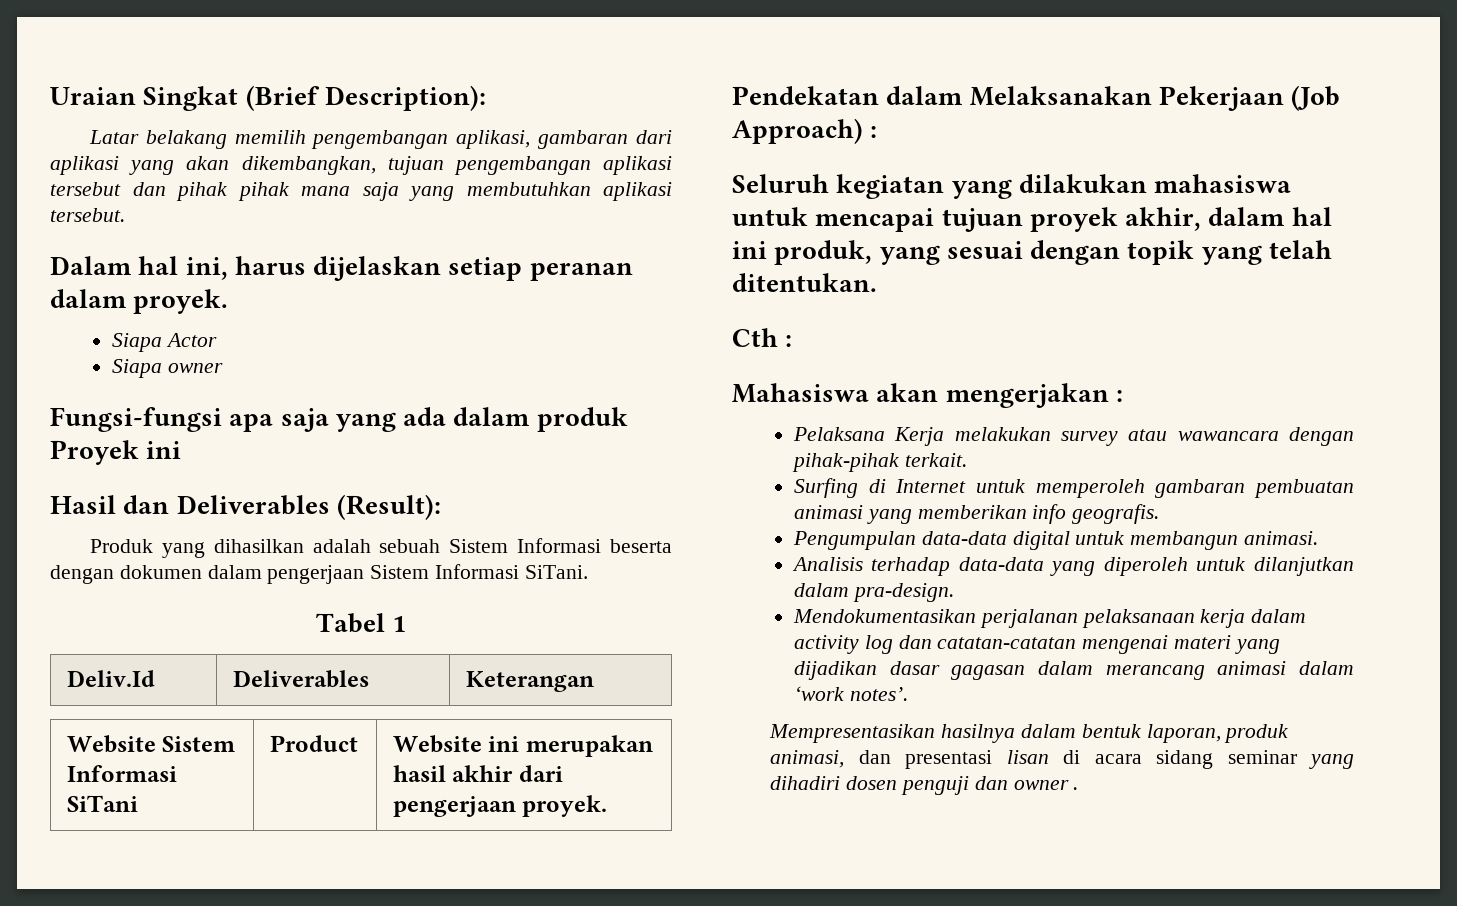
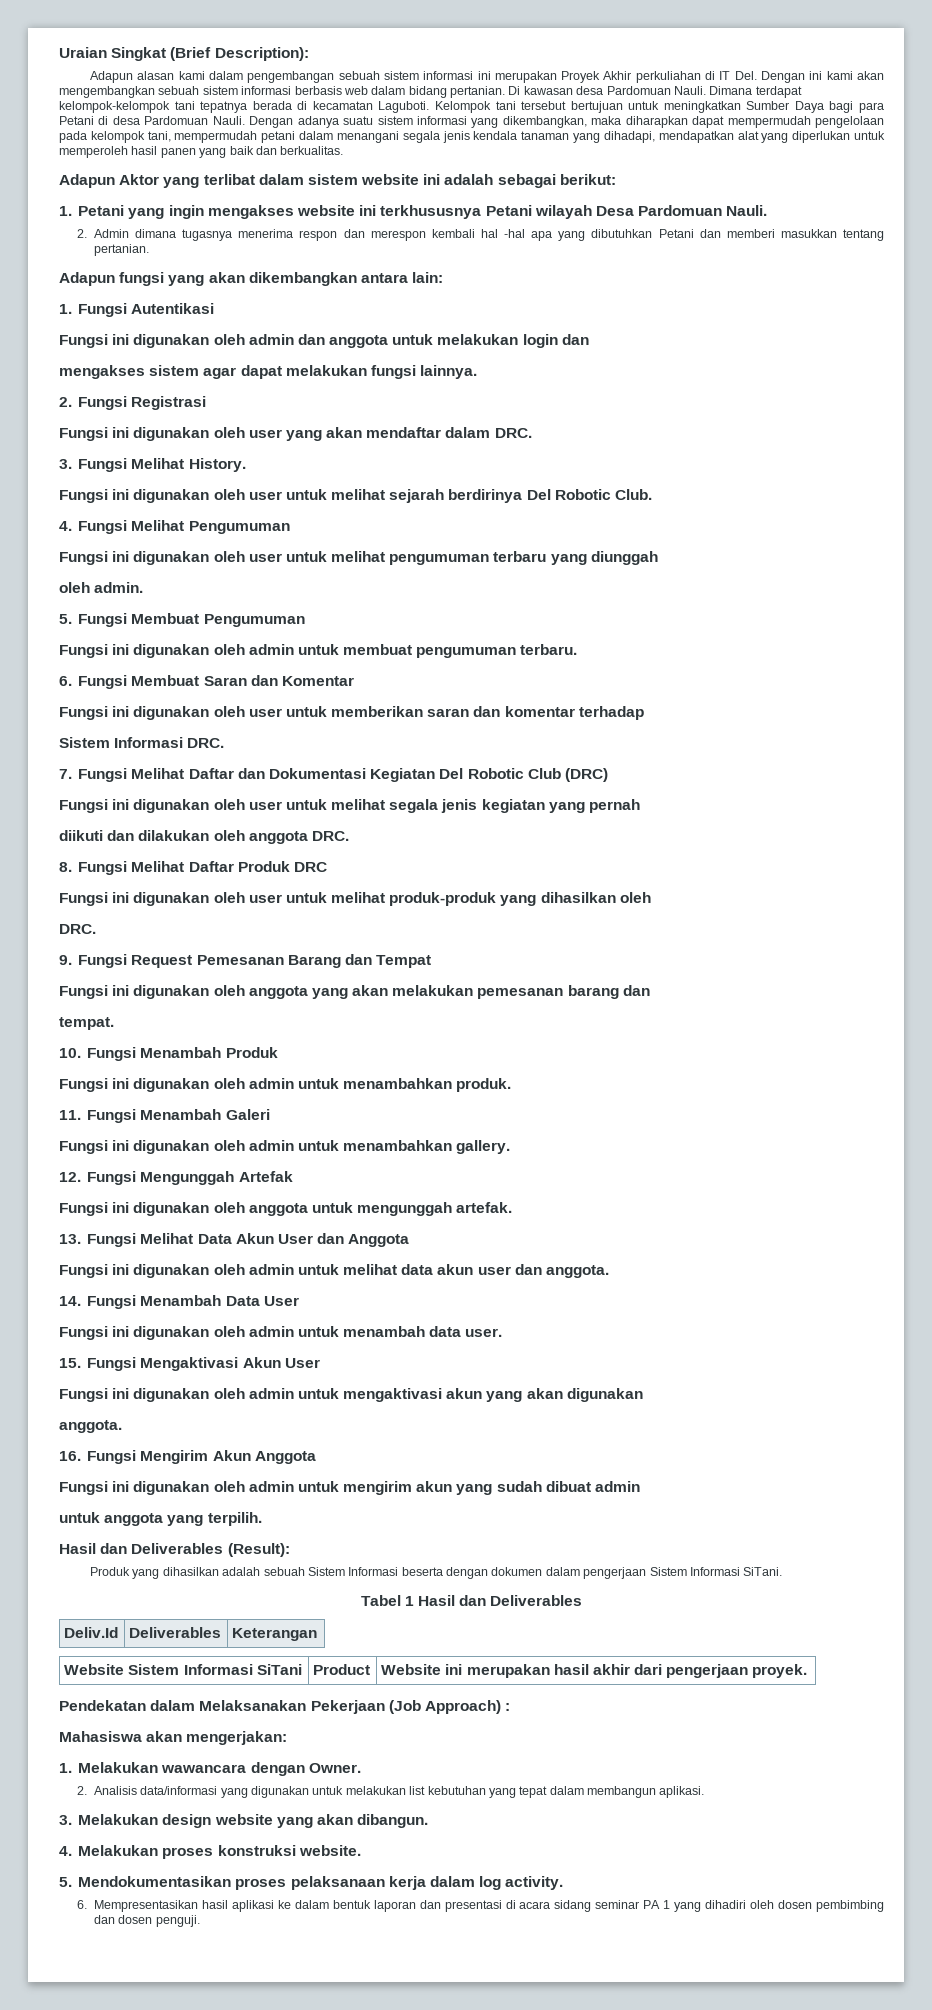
- Latar belakang memilih pengembangan aplikasi, gambaran dari aplikasi yang akan dikembangkan, tujuan pengembangan aplikasi tersebut dan pihak pihak mana saja yang membutuhkan aplikasi tersebut.
- Dalam hal ini, harus dijelaskan setiap peranan dalam proyek.
- Siapa Actor
- Siapa owner
- Fungsi-fungsi apa saja yang ada dalam produk Proyek ini
+ Adapun alasan kami dalam pengembangan sebuah sistem informasi ini merupakan Proyek Akhir perkuliahan di IT Del. Dengan ini kami akan mengembangkan sebuah sistem informasi berbasis web dalam bidang pertanian. Di kawasan desa Pardomuan Nauli. Dimana terdapat kelompok-kelompok tani tepatnya berada di kecamatan Laguboti. Kelompok tani tersebut bertujuan untuk meningkatkan Sumber Daya bagi para Petani di desa Pardomuan Nauli. Dengan adanya suatu sistem informasi yang dikembangkan, maka diharapkan dapat mempermudah pengelolaan pada kelompok tani, mempermudah petani dalam menangani segala jenis kendala tanaman yang dihadapi, mendapatkan alat yang diperlukan untuk memperoleh hasil panen yang baik dan berkualitas.
+ Adapun Aktor yang terlibat dalam sistem website ini adalah sebagai berikut:
+ 1. Petani yang ingin mengakses website ini terkhususnya Petani wilayah Desa Pardomuan Nauli.
+ 2. Admin dimana tugasnya menerima respon dan merespon kembali hal -hal apa yang dibutuhkan Petani dan memberi masukkan tentang pertanian.
+ Adapun fungsi yang akan dikembangkan antara lain:
+ 1. Fungsi Autentikasi
+ Fungsi ini digunakan oleh admin dan anggota untuk melakukan login dan
+ mengakses sistem agar dapat melakukan fungsi lainnya.
+ 2. Fungsi Registrasi
+ Fungsi ini digunakan oleh user yang akan mendaftar dalam DRC.
+ 3. Fungsi Melihat History.
+ Fungsi ini digunakan oleh user untuk melihat sejarah berdirinya Del Robotic Club.
+ 4. Fungsi Melihat Pengumuman
+ Fungsi ini digunakan oleh user untuk melihat pengumuman terbaru yang diunggah
+ oleh admin.
+ 5. Fungsi Membuat Pengumuman
+ Fungsi ini digunakan oleh admin untuk membuat pengumuman terbaru.
+ 6. Fungsi Membuat Saran dan Komentar
+ Fungsi ini digunakan oleh user untuk memberikan saran dan komentar terhadap
+ Sistem Informasi DRC.
+ 7. Fungsi Melihat Daftar dan Dokumentasi Kegiatan Del Robotic Club (DRC)
+ Fungsi ini digunakan oleh user untuk melihat segala jenis kegiatan yang pernah
+ diikuti dan dilakukan oleh anggota DRC.
+ 8. Fungsi Melihat Daftar Produk DRC
+ Fungsi ini digunakan oleh user untuk melihat produk-produk yang dihasilkan oleh
+ DRC.
+ 9. Fungsi Request Pemesanan Barang dan Tempat
+ Fungsi ini digunakan oleh anggota yang akan melakukan pemesanan barang dan
+ tempat.
+ 10. Fungsi Menambah Produk
+ Fungsi ini digunakan oleh admin untuk menambahkan produk.
+ 11. Fungsi Menambah Galeri
+ Fungsi ini digunakan oleh admin untuk menambahkan gallery.
+ 12. Fungsi Mengunggah Artefak
+ Fungsi ini digunakan oleh anggota untuk mengunggah artefak.
+ 13. Fungsi Melihat Data Akun User dan Anggota
+ Fungsi ini digunakan oleh admin untuk melihat data akun user dan anggota.
+ 14. Fungsi Menambah Data User
+ Fungsi ini digunakan oleh admin untuk menambah data user.
+ 15. Fungsi Mengaktivasi Akun User
+ Fungsi ini digunakan oleh admin untuk mengaktivasi akun yang akan digunakan
+ anggota.
+ 16. Fungsi Mengirim Akun Anggota
+ Fungsi ini digunakan oleh admin untuk mengirim akun yang sudah dibuat admin
+ untuk anggota yang terpilih.
- Tabel 1
+ Tabel 1 Hasil dan Deliverables
- Seluruh kegiatan yang dilakukan mahasiswa untuk mencapai tujuan proyek akhir, dalam hal ini produk, yang sesuai dengan topik yang telah ditentukan.
- Cth :
- Mahasiswa akan mengerjakan :
- Pelaksana Kerja melakukan survey atau wawancara dengan pihak-pihak terkait.
- Surfing di Internet untuk memperoleh gambaran pembuatan animasi yang memberikan info geografis.
- Pengumpulan data-data digital untuk membangun animasi.
- Analisis terhadap data-data yang diperoleh untuk dilanjutkan dalam pra-design.
- Mendokumentasikan perjalanan pelaksanaan kerja dalam activity log dan catatan-catatan mengenai materi yang dijadikan dasar gagasan dalam merancang animasi dalam ‘work notes’.
- Mempresentasikan hasilnya dalam bentuk laporan, produk animasi, dan presentasi lisan di acara sidang seminar yang dihadiri dosen penguji dan owner .
+ Mahasiswa akan mengerjakan:
+ 1. Melakukan wawancara dengan Owner.
+ 2. Analisis data/informasi yang digunakan untuk melakukan list kebutuhan yang tepat dalam membangun aplikasi.
+ 3. Melakukan design website yang akan dibangun.
+ 4. Melakukan proses konstruksi website.
+ 5. Mendokumentasikan proses pelaksanaan kerja dalam log activity.
+ 6. Mempresentasikan hasil aplikasi ke dalam bentuk laporan dan presentasi di acara sidang seminar PA 1 yang dihadiri oleh dosen pembimbing dan dosen penguji.

